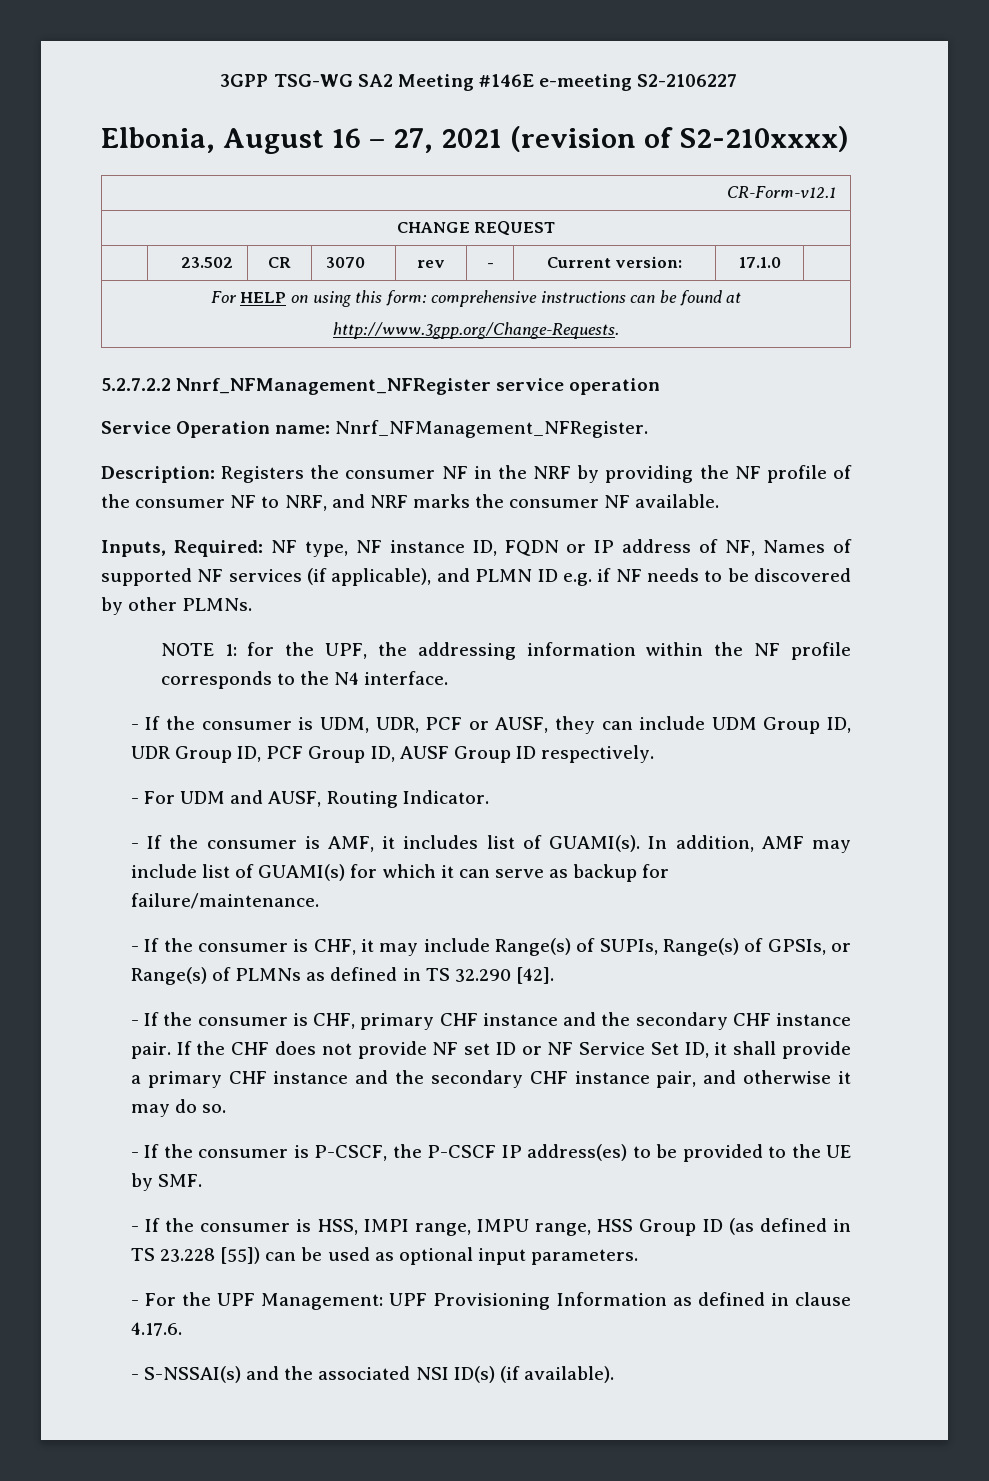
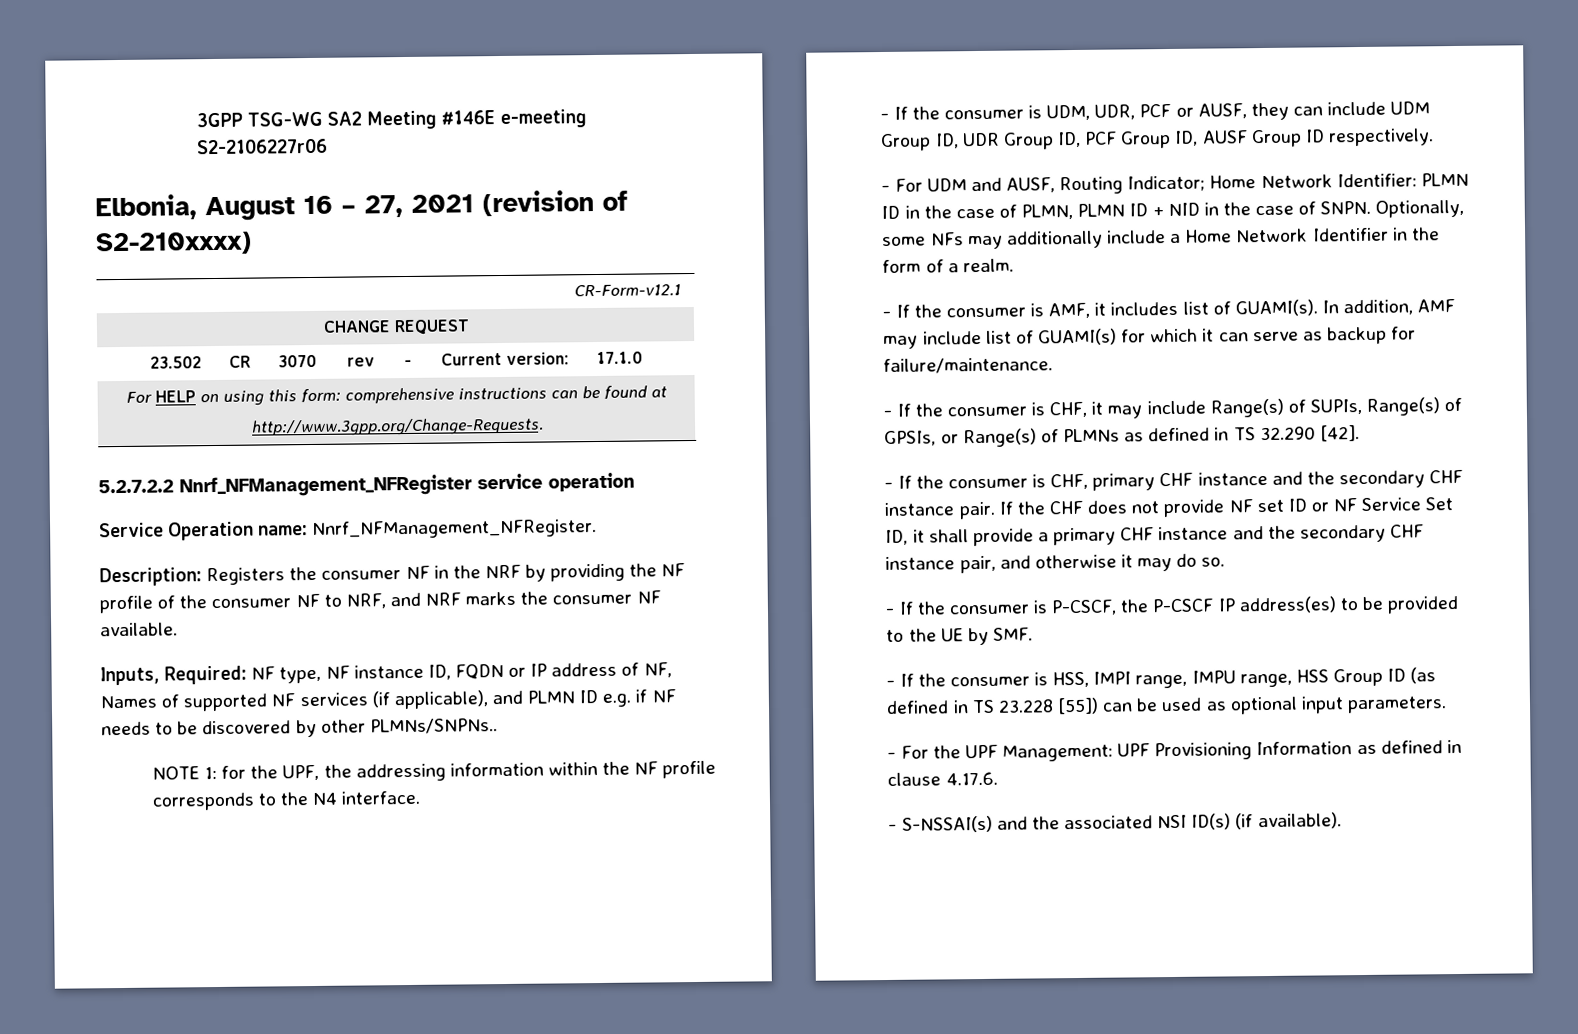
- 3GPP TSG-WG SA2 Meeting #146E e-meeting S2-2106227
+ 3GPP TSG-WG SA2 Meeting #146E e-meeting S2-2106227r06
- Inputs, Required: NF type, NF instance ID, FQDN or IP address of NF, Names of supported NF services (if applicable), and PLMN ID e.g. if NF needs to be discovered by other PLMNs.
+ Inputs, Required: NF type, NF instance ID, FQDN or IP address of NF, Names of supported NF services (if applicable), and PLMN ID e.g. if NF needs to be discovered by other PLMNs/SNPNs..
- - For UDM and AUSF, Routing Indicator.
+ - For UDM and AUSF, Routing Indicator; Home Network Identifier: PLMN ID in the case of PLMN, PLMN ID + NID in the case of SNPN. Optionally, some NFs may additionally include a Home Network Identifier in the form of a realm.

